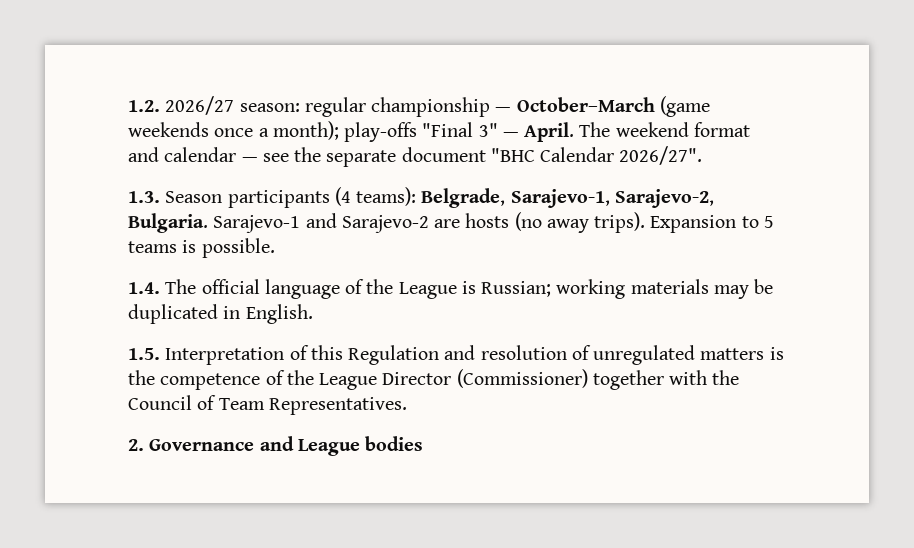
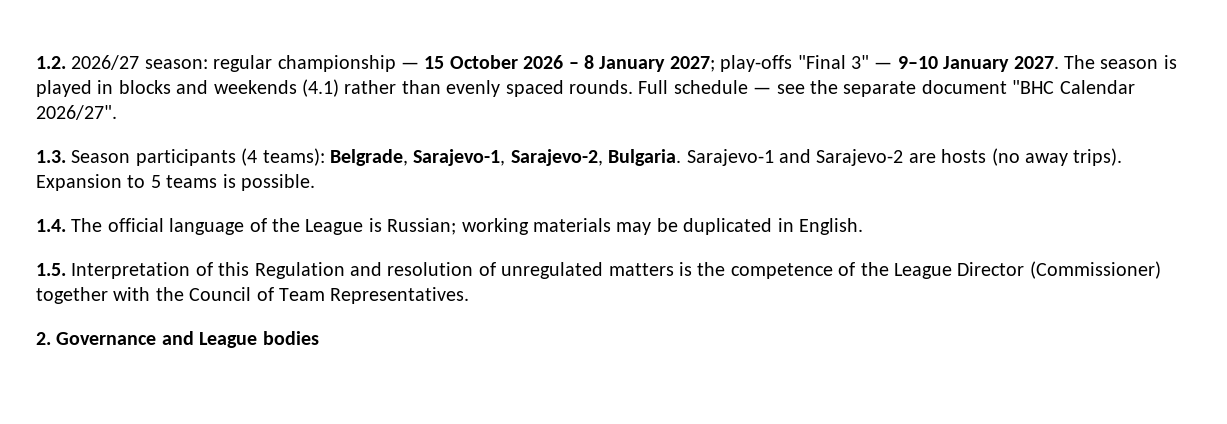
- 1.2. 2026/27 season: regular championship — October–March (game weekends once a month); play-offs "Final 3" — April. The weekend format and calendar — see the separate document "BHC Calendar 2026/27".
+ 1.2. 2026/27 season: regular championship — 15 October 2026 – 8 January 2027; play-offs "Final 3" — 9–10 January 2027. The season is played in blocks and weekends (4.1) rather than evenly spaced rounds. Full schedule — see the separate document "BHC Calendar 2026/27".

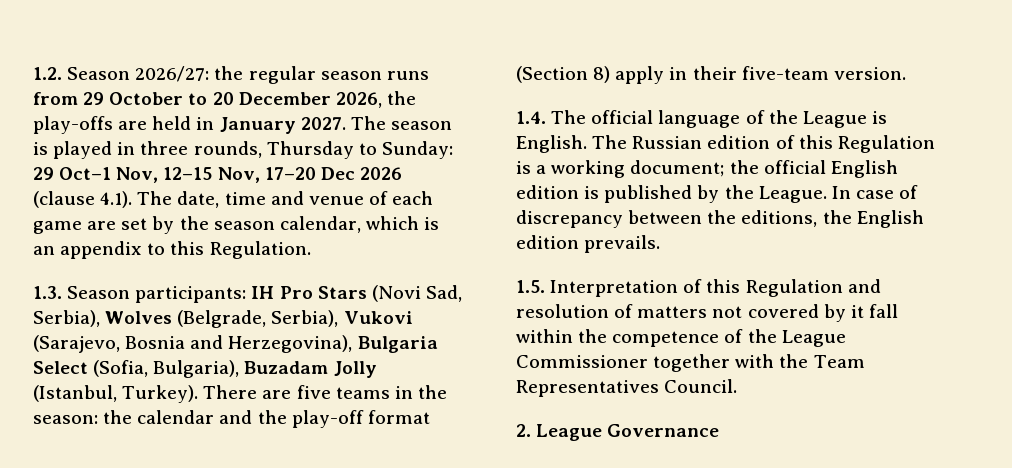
- 1.2. 2026/27 season: regular championship — 15 October 2026 – 8 January 2027; play-offs "Final 3" — 9–10 January 2027.
+ 1.2. Season 2026/27: the regular season runs from 29 October to 20 December 2026, the play-offs are held in January 2027.
- The season is played in blocks and weekends (4.1) rather than evenly spaced rounds. Full schedule — see the separate document "BHC Calendar 2026/27".
- 1.3. Season participants (4 teams): Belgrade, Sarajevo-1, Sarajevo-2, Bulgaria. Sarajevo-1 and Sarajevo-2 are hosts (no away trips). Expansion to 5 teams is possible.
+ The season is played in three rounds, Thursday to Sunday: 29 Oct–1 Nov, 12–15 Nov, 17–20 Dec 2026 (clause 4.1). The date, time and venue of each game are set by the season calendar, which is an appendix to this Regulation.
+ 1.3. Season participants: IH Pro Stars (Novi Sad, Serbia), Wolves (Belgrade, Serbia), Vukovi (Sarajevo, Bosnia and Herzegovina), Bulgaria Select (Sofia, Bulgaria), Buzadam Jolly (Istanbul, Turkey). There are five teams in the season: the calendar and the play-off format (Section 8) apply in their five-team version.
- 1.4. The official language of the League is Russian; working materials may be duplicated in English.
+ 1.4. The official language of the League is English. The Russian edition of this Regulation is a working document; the official English edition is published by the League. In case of discrepancy between the editions, the English edition prevails.
- 1.5. Interpretation of this Regulation and resolution of unregulated matters is the competence of the League Director (Commissioner) together with the Council of Team Representatives.
- 2. Governance and League bodies
+ 1.5. Interpretation of this Regulation and resolution of matters not covered by it fall within the competence of the League Commissioner together with the Team Representatives Council.
+ 2. League Governance

